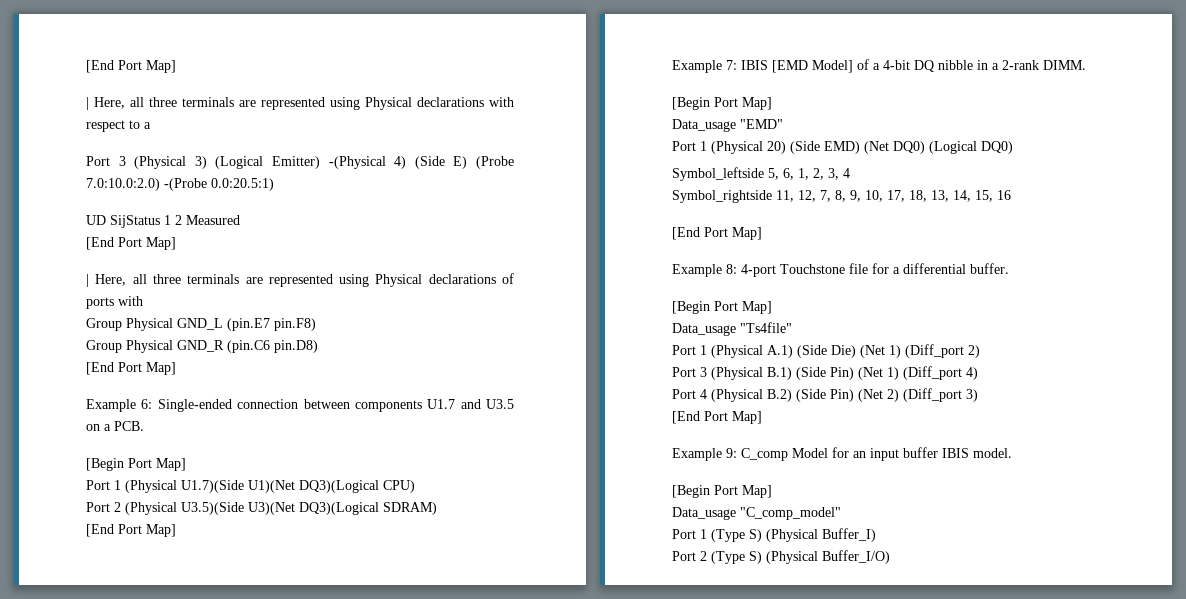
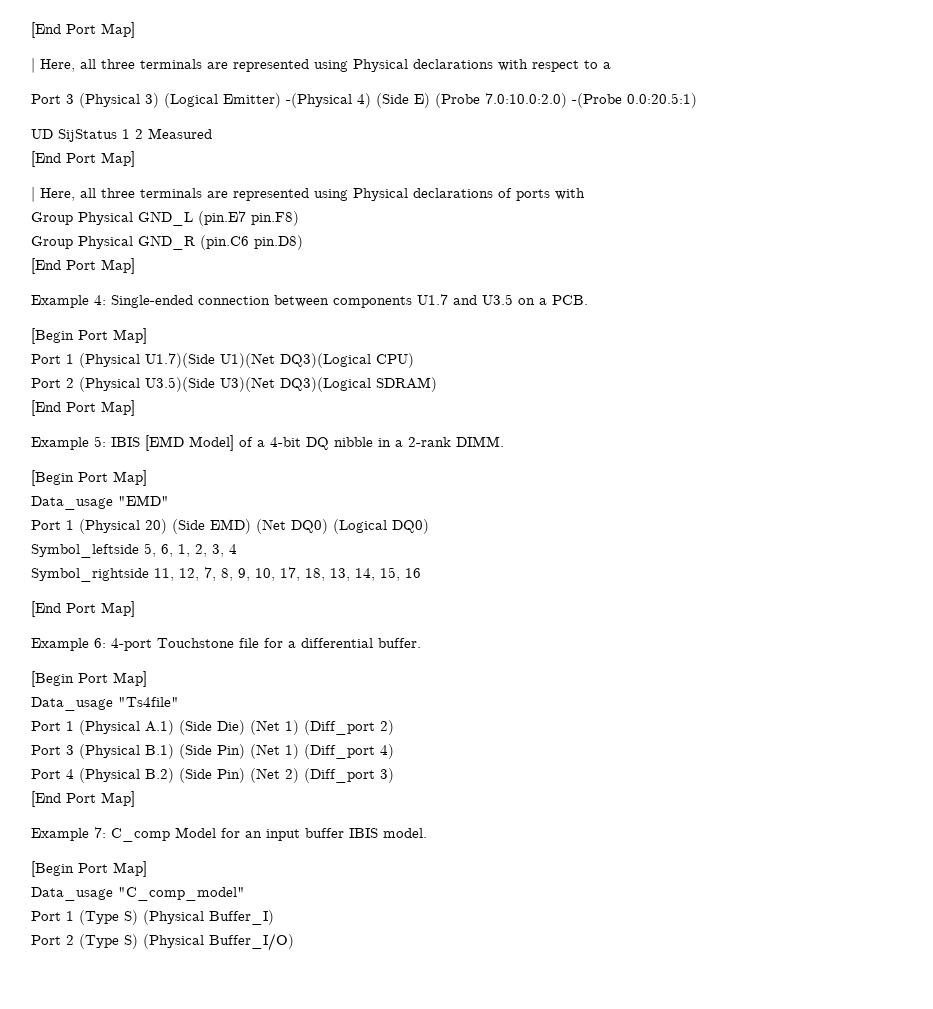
- Example 6: Single-ended connection between components U1.7 and U3.5 on a PCB.
+ Example 4: Single-ended connection between components U1.7 and U3.5 on a PCB.
- Example 7: IBIS [EMD Model] of a 4-bit DQ nibble in a 2-rank DIMM.
+ Example 5: IBIS [EMD Model] of a 4-bit DQ nibble in a 2-rank DIMM.
- Example 8: 4-port Touchstone file for a differential buffer.
+ Example 6: 4-port Touchstone file for a differential buffer.
- Example 9: C_comp Model for an input buffer IBIS model.
+ Example 7: C_comp Model for an input buffer IBIS model.

